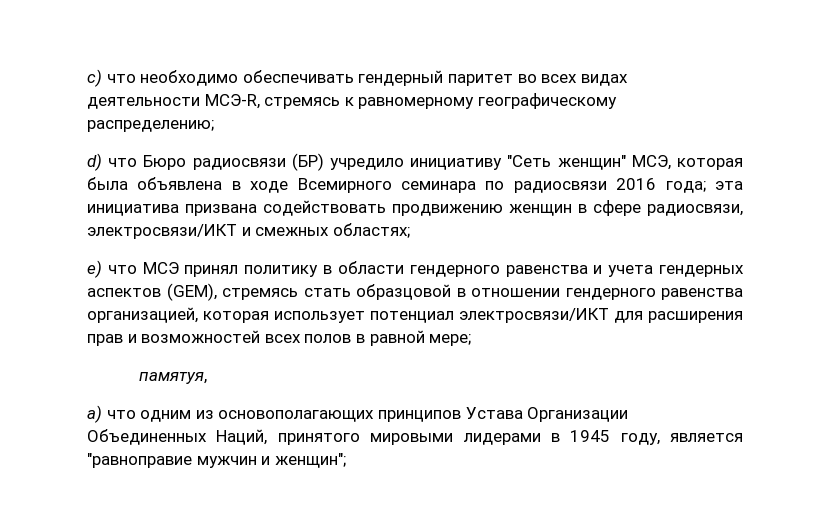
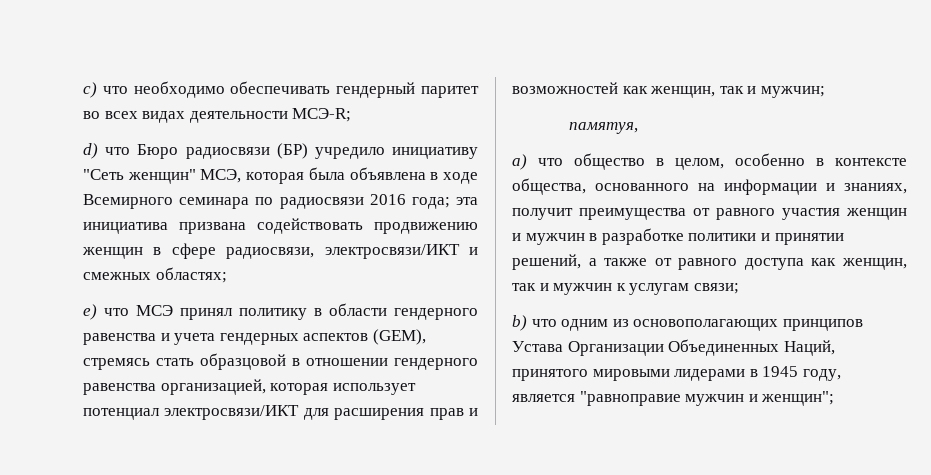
- c) что необходимо обеспечивать гендерный паритет во всех видах деятельности МСЭ-R, стремясь к равномерному географическому распределению;
+ c) что необходимо обеспечивать гендерный паритет во всех видах деятельности МСЭ-R;
- e) что МСЭ принял политику в области гендерного равенства и учета гендерных аспектов (GEM), стремясь стать образцовой в отношении гендерного равенства организацией, которая использует потенциал электросвязи/ИКТ для расширения прав и возможностей всех полов в равной мере;
+ e) что МСЭ принял политику в области гендерного равенства и учета гендерных аспектов (GEM), стремясь стать образцовой в отношении гендерного равенства организацией, которая использует потенциал электросвязи/ИКТ для расширения прав и возможностей как женщин, так и мужчин;
  памятуя,
- a) что одним из основополагающих принципов Устава Организации Объединенных Наций, принятого мировыми лидерами в 1945 году, является "равноправие мужчин и женщин";
+ a) что общество в целом, особенно в контексте общества, основанного на информации и знаниях, получит преимущества от равного участия женщин и мужчин в разработке политики и принятии решений, а также от равного доступа как женщин, так и мужчин к услугам связи;
+ b) что одним из основополагающих принципов Устава Организации Объединенных Наций, принятого мировыми лидерами в 1945 году, является "равноправие мужчин и женщин";

